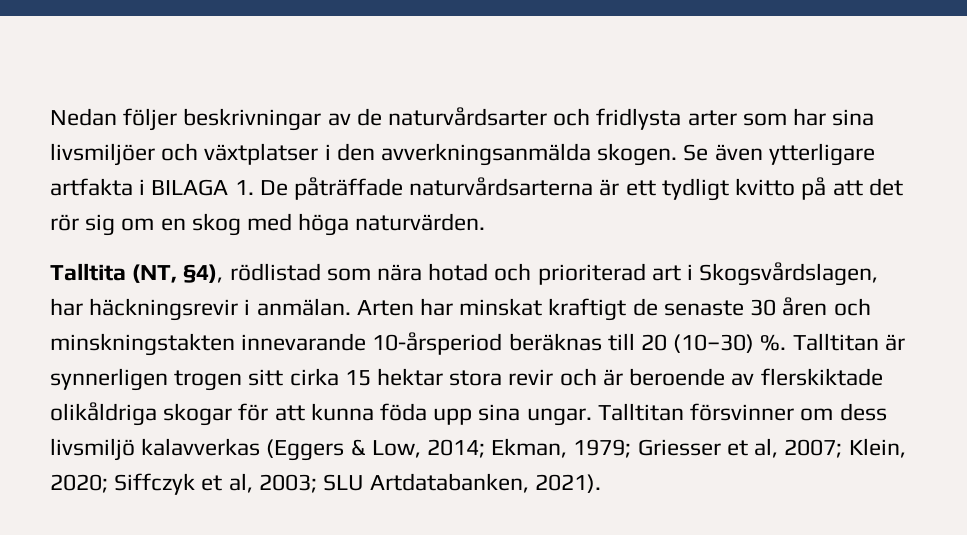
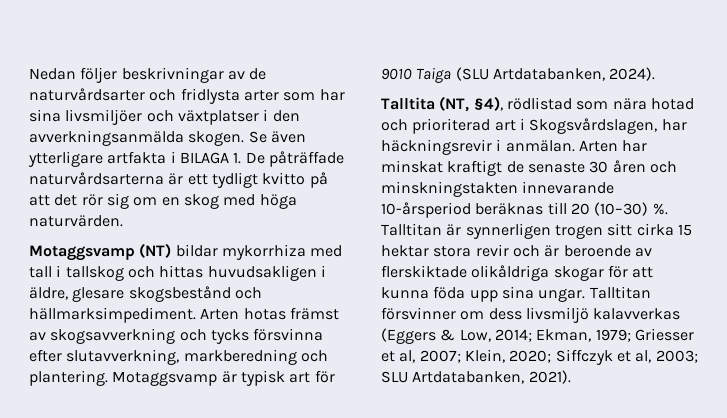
+ Motaggsvamp (NT) bildar mykorrhiza med tall i tallskog och hittas huvudsakligen i äldre, glesare skogsbestånd och hällmarksimpediment. Arten hotas främst av skogsavverkning och tycks försvinna efter slutavverkning, markberedning och plantering. Motaggsvamp är typisk art för 9010 Taiga (SLU Artdatabanken, 2024).

